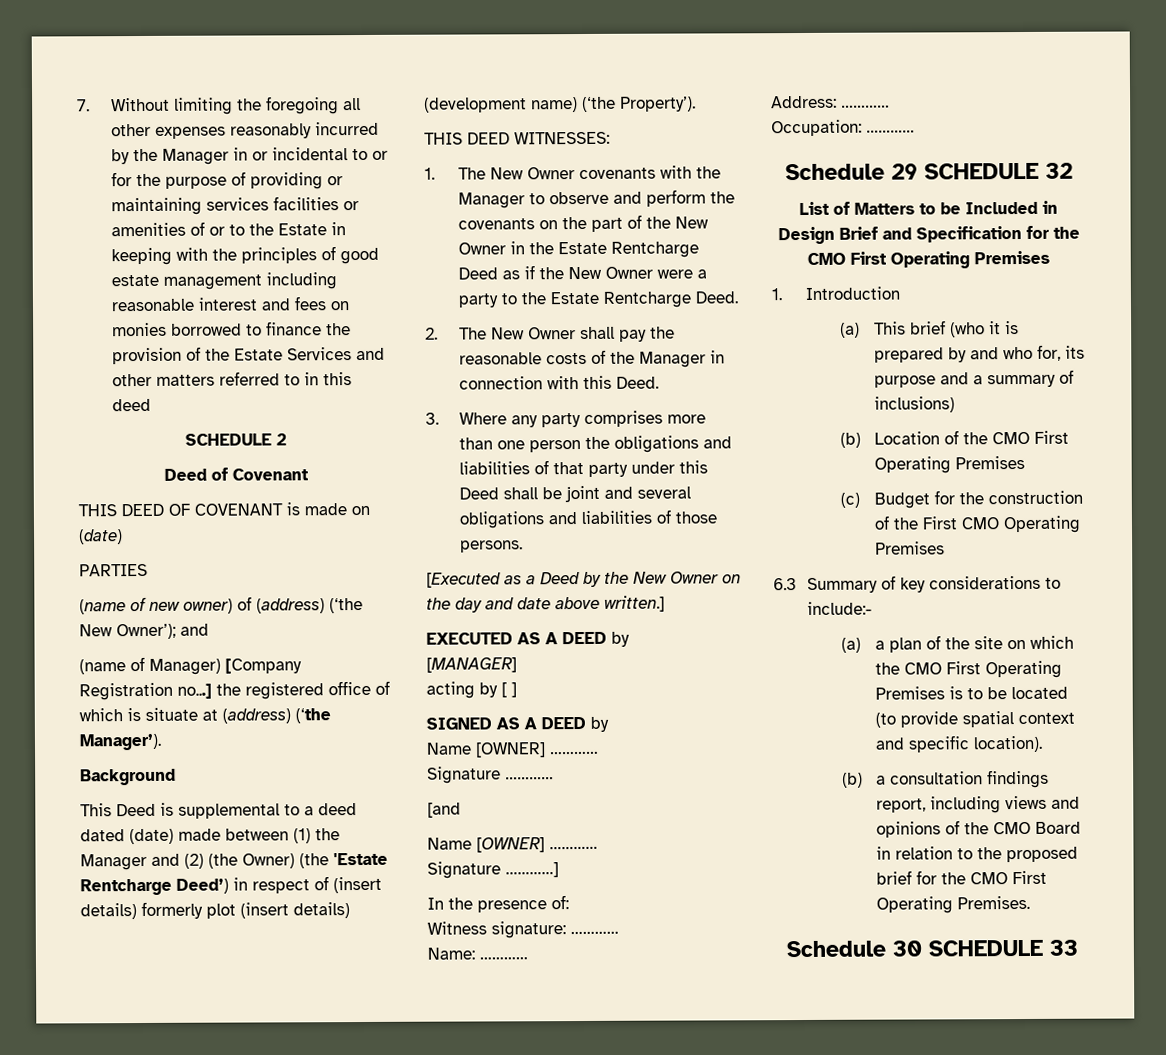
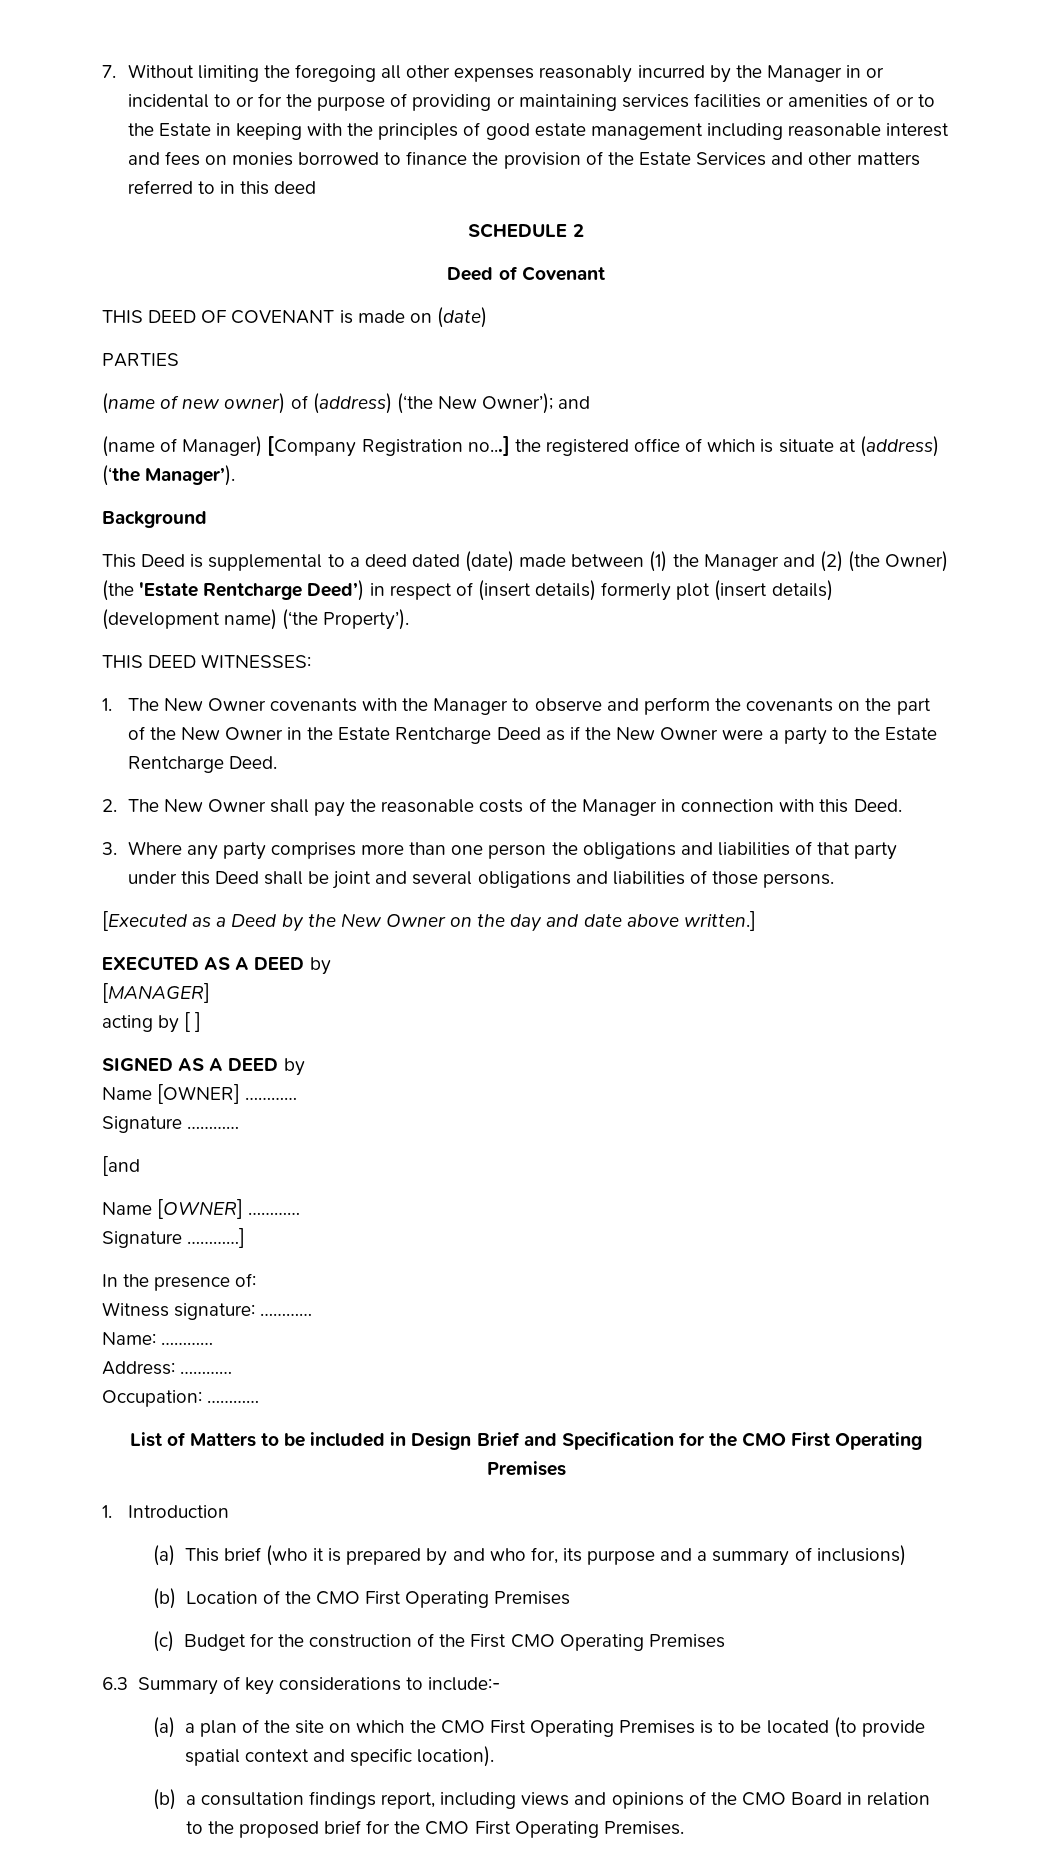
- Schedule 29 SCHEDULE 32
- List of Matters to be Included in Design Brief and Specification for the CMO First Operating Premises
+ List of Matters to be included in Design Brief and Specification for the CMO First Operating Premises
- Schedule 30 SCHEDULE 33

